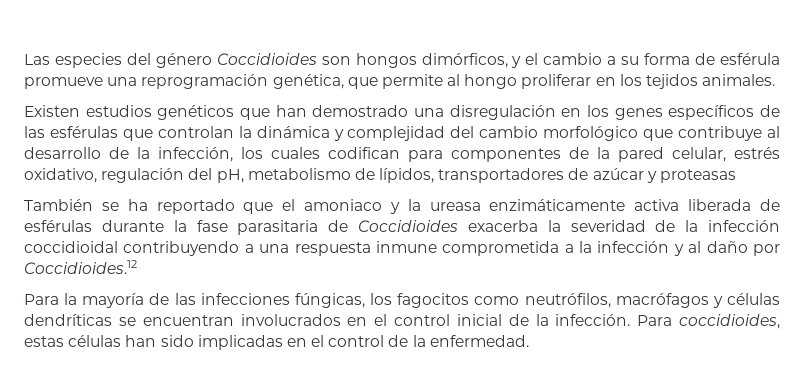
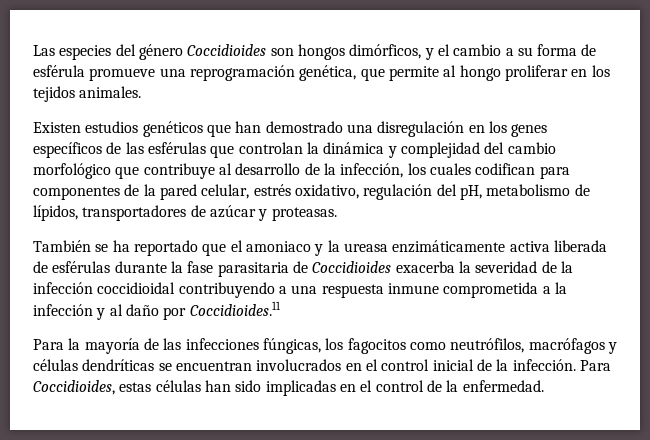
- Existen estudios genéticos que han demostrado una disregulación en los genes específicos de las esférulas que controlan la dinámica y complejidad del cambio morfológico que contribuye al desarrollo de la infección, los cuales codifican para componentes de la pared celular, estrés oxidativo, regulación del pH, metabolismo de lípidos, transportadores de azúcar y proteasas
+ Existen estudios genéticos que han demostrado una disregulación en los genes específicos de las esférulas que controlan la dinámica y complejidad del cambio morfológico que contribuye al desarrollo de la infección, los cuales codifican para componentes de la pared celular, estrés oxidativo, regulación del pH, metabolismo de lípidos, transportadores de azúcar y proteasas.
- También se ha reportado que el amoniaco y la ureasa enzimáticamente activa liberada de esférulas durante la fase parasitaria de Coccidioides exacerba la severidad de la infección coccidioidal contribuyendo a una respuesta inmune comprometida a la infección y al daño por Coccidioides.12
+ También se ha reportado que el amoniaco y la ureasa enzimáticamente activa liberada de esférulas durante la fase parasitaria de Coccidioides exacerba la severidad de la infección coccidioidal contribuyendo a una respuesta inmune comprometida a la infección y al daño por Coccidioides.11
- Para coccidioides, estas células han sido implicadas en el control de la enfermedad.
+ Para Coccidioides, estas células han sido implicadas en el control de la enfermedad.

